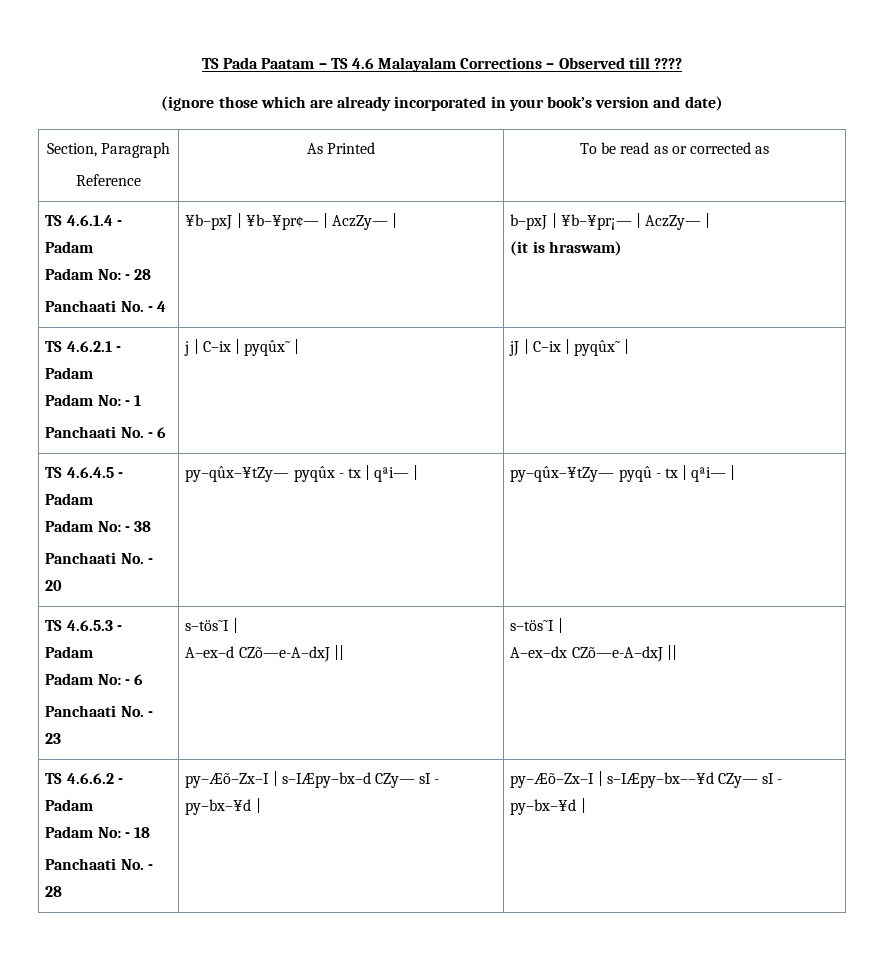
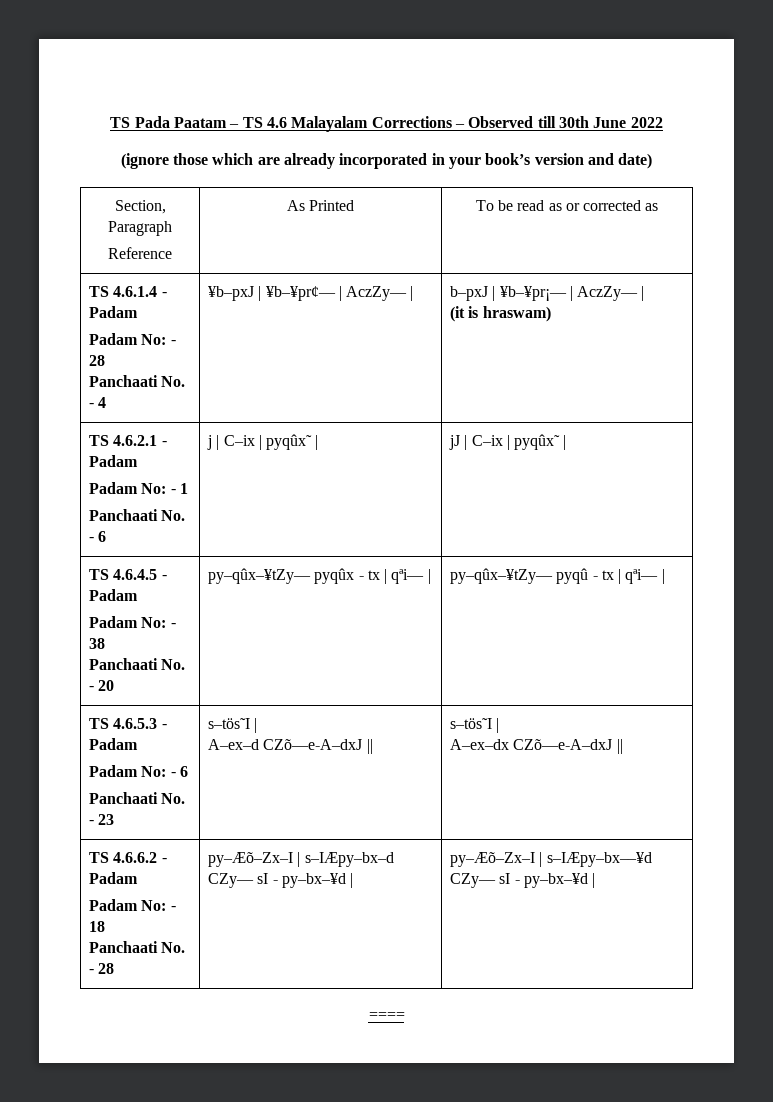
- TS Pada Paatam – TS 4.6 Malayalam Corrections – Observed till ????
+ TS Pada Paatam – TS 4.6 Malayalam Corrections – Observed till 30th June 2022
+ ====

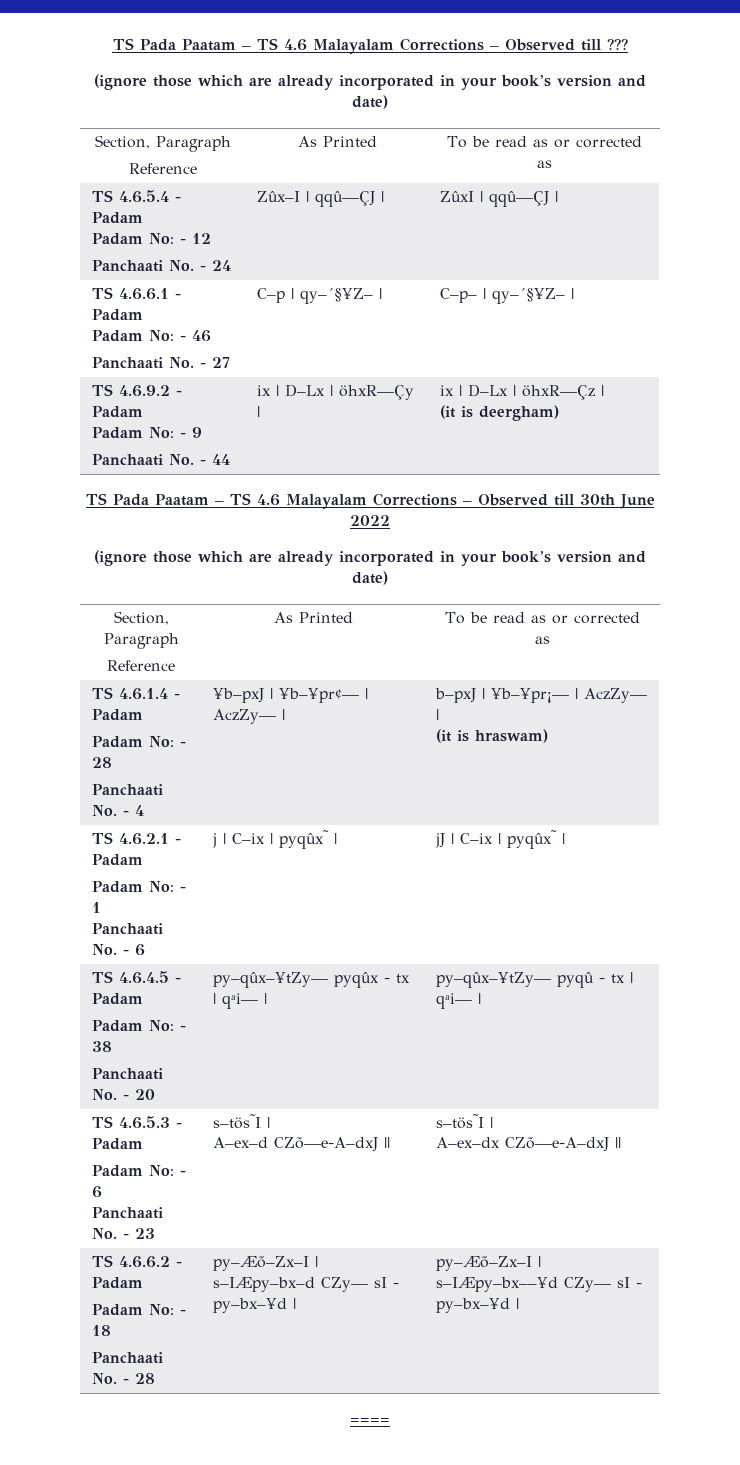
+ TS Pada Paatam – TS 4.6 Malayalam Corrections – Observed till ???
+ (ignore those which are already incorporated in your book’s version and date)
+ Section, Paragraph
+ Reference | As Printed | To be read as or corrected as
+ TS 4.6.5.4 - Padam
+ Padam No: - 12
+ Panchaati No. - 24 | Zûx–I | qqû—ÇJ | | ZûxI | qqû—ÇJ |
+ TS 4.6.6.1 - Padam
+ Padam No: - 46
+ Panchaati No. - 27 | C–p | qy–´§¥Z– | | C–p– | qy–´§¥Z– |
+ TS 4.6.9.2 - Padam
+ Padam No: - 9
+ Panchaati No. - 44 | ix | D–Lx | öhxR—Çy | | ix | D–Lx | öhxR—Çz |
+ (it is deergham)

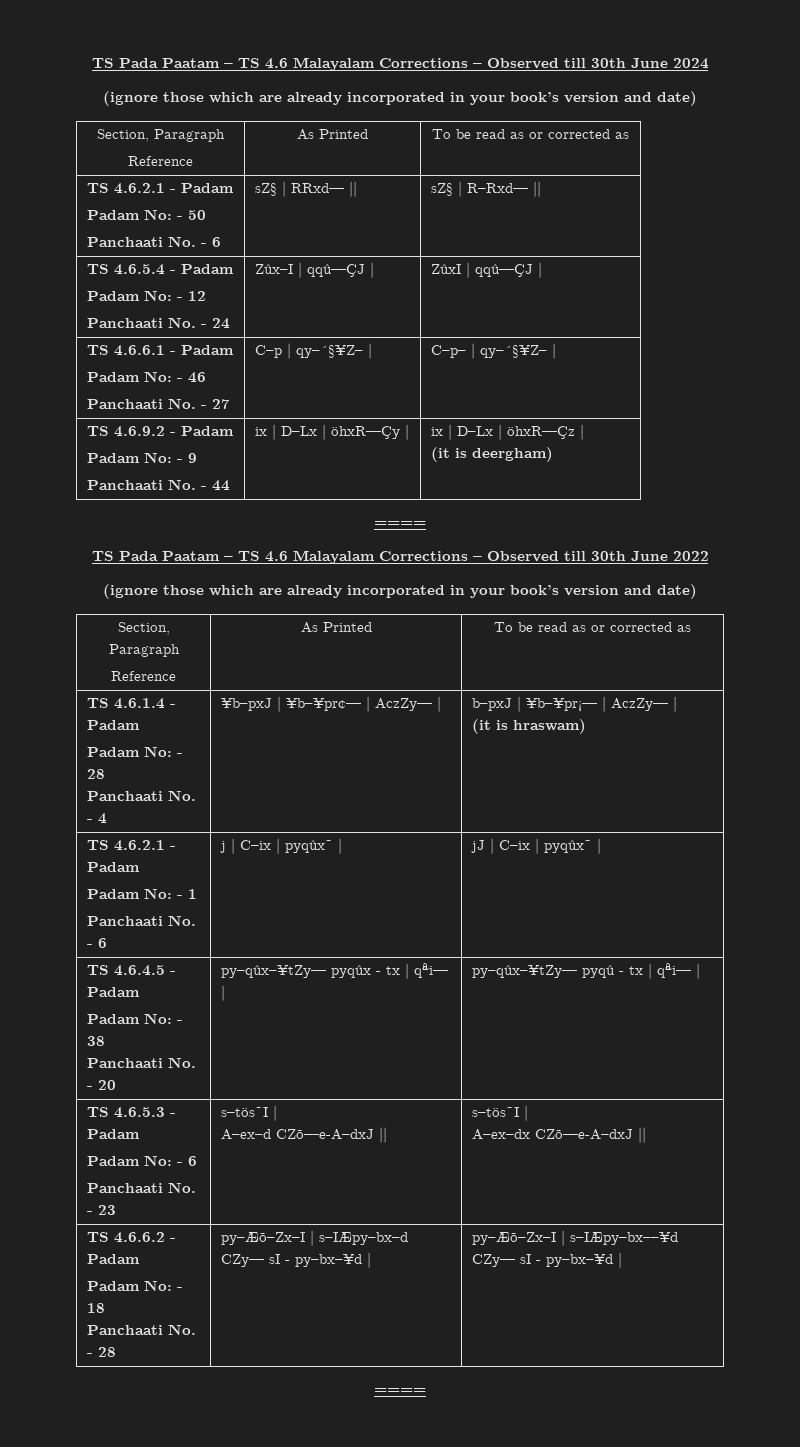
- TS Pada Paatam – TS 4.6 Malayalam Corrections – Observed till ???
+ TS Pada Paatam – TS 4.6 Malayalam Corrections – Observed till 30th June 2024
  (ignore those which are already incorporated in your book’s version and date)
  Section, Paragraph
  Reference | As Printed | To be read as or corrected as
+ TS 4.6.2.1 - Padam
+ Padam No: - 50
+ Panchaati No. - 6 | sZ§ | RRxd— || | sZ§ | R–Rxd— ||
  TS 4.6.9.2 - Padam
  Padam No: - 9
  Panchaati No. - 44 | ix | D–Lx | öhxR—Çy | | ix | D–Lx | öhxR—Çz |
  (it is deergham)
+ ====

